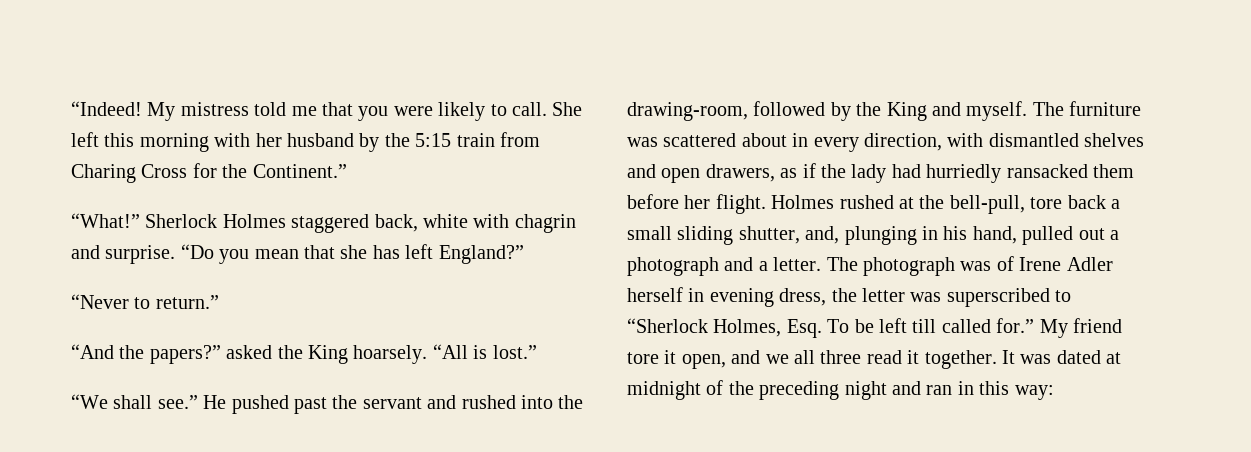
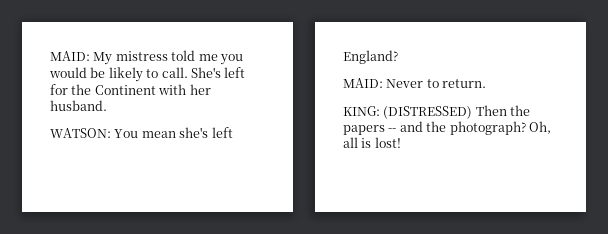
- “Indeed! My mistress told me that you were likely to call. She left this morning with her husband by the 5:15 train from Charing Cross for the Continent.”
- “What!” Sherlock Holmes staggered back, white with chagrin and surprise. “Do you mean that she has left England?”
- “Never to return.”
- “And the papers?” asked the King hoarsely. “All is lost.”
- “We shall see.” He pushed past the servant and rushed into the drawing-room, followed by the King and myself. The furniture was scattered about in every direction, with dismantled shelves and open drawers, as if the lady had hurriedly ransacked them before her flight. Holmes rushed at the bell-pull, tore back a small sliding shutter, and, plunging in his hand, pulled out a photograph and a letter. The photograph was of Irene Adler herself in evening dress, the letter was superscribed to “Sherlock Holmes, Esq. To be left till called for.” My friend tore it open, and we all three read it together. It was dated at midnight of the preceding night and ran in this way:
+ MAID: My mistress told me you would be likely to call. She's left for the Continent with her husband.
+ WATSON: You mean she's left England?
+ MAID: Never to return.
+ KING: (DISTRESSED) Then the papers -- and the photograph? Oh, all is lost!

